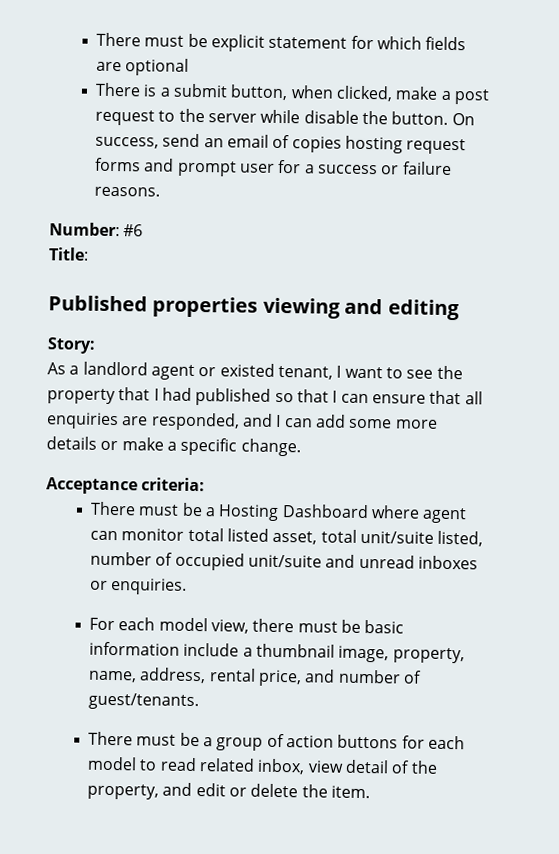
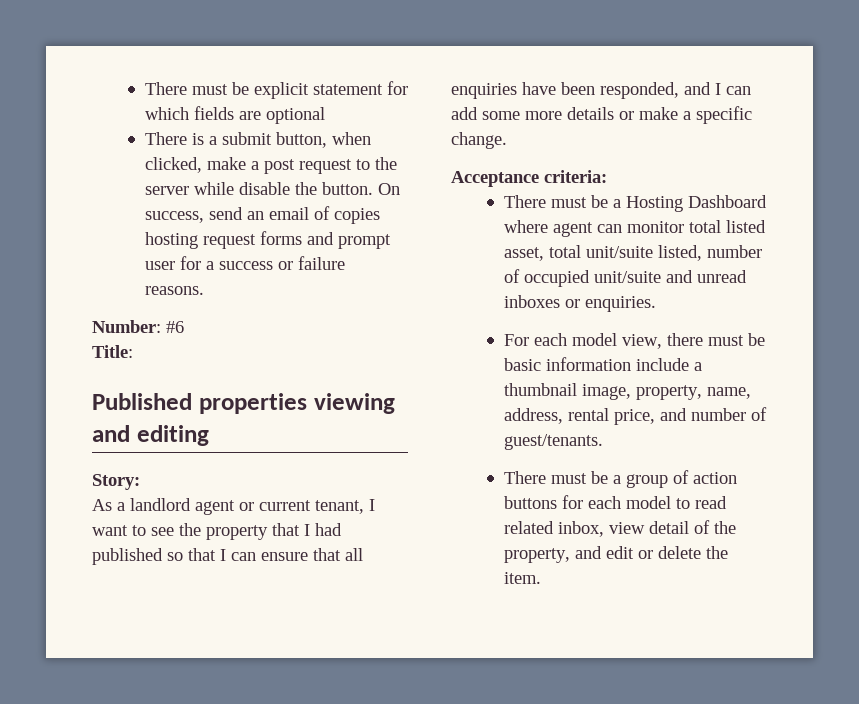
- As a landlord agent or existed tenant, I want to see the property that I had published so that I can ensure that all enquiries are responded, and I can add some more details or make a specific change.
+ As a landlord agent or current tenant, I want to see the property that I had published so that I can ensure that all enquiries have been responded, and I can add some more details or make a specific change.

